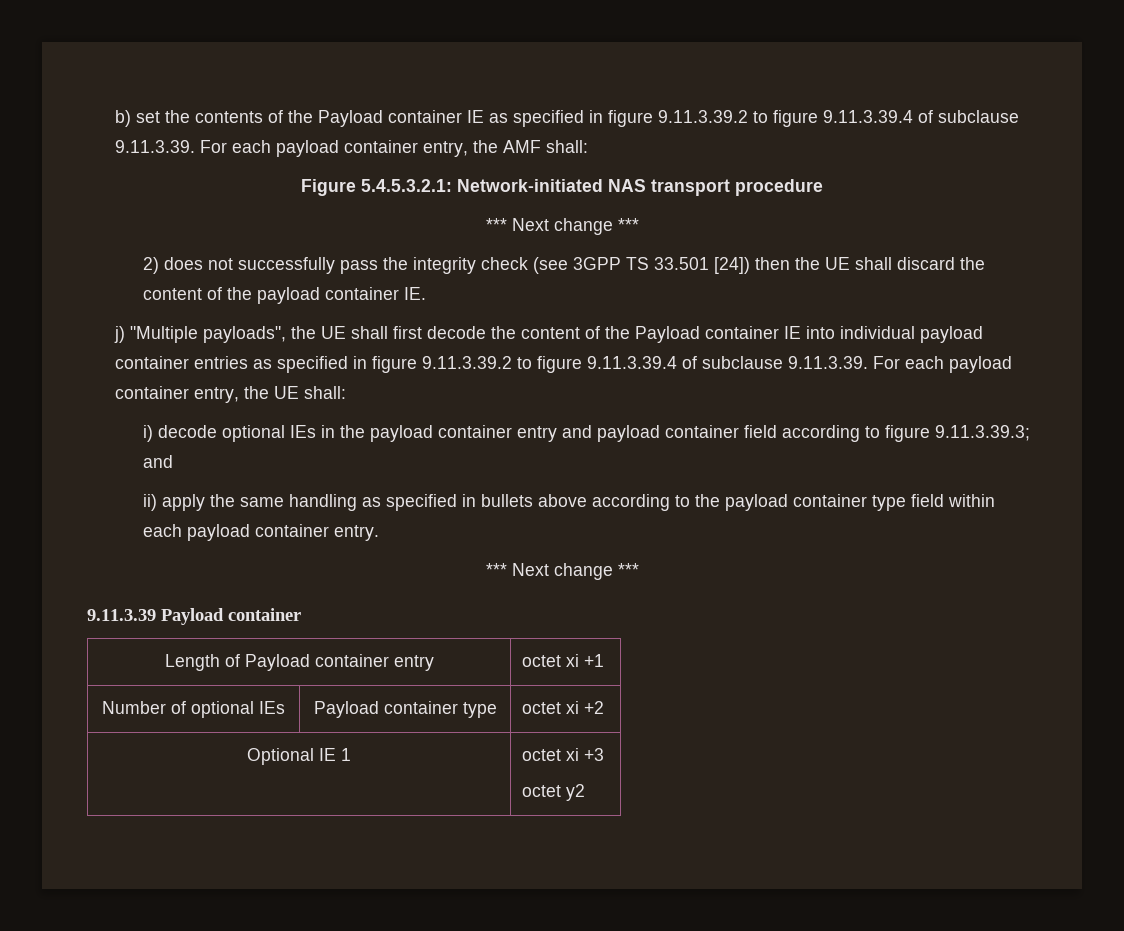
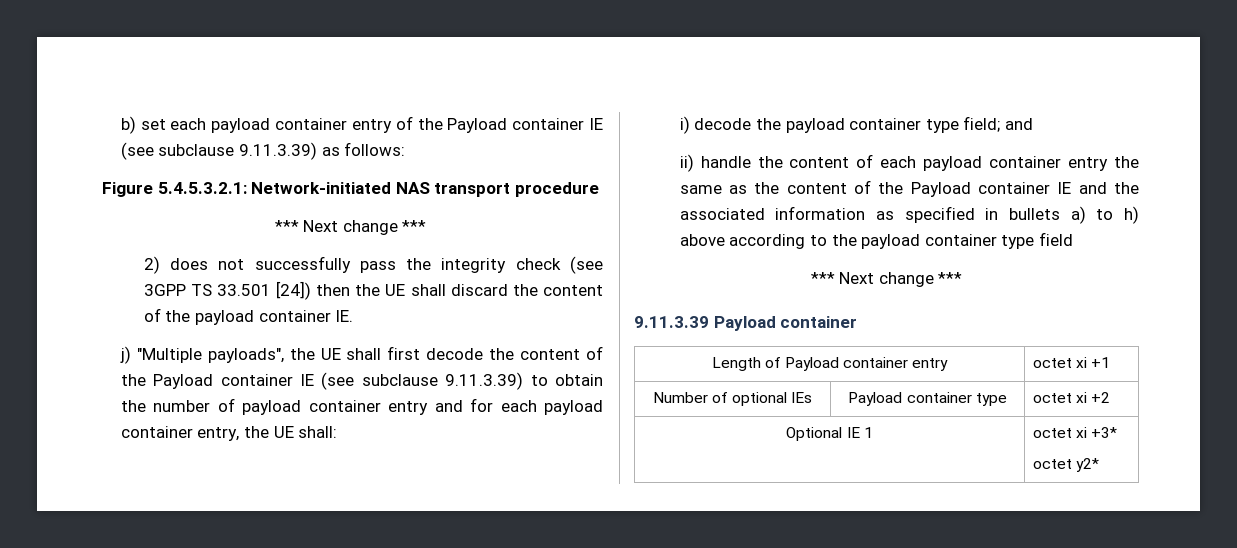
- b) set the contents of the Payload container IE as specified in figure 9.11.3.39.2 to figure 9.11.3.39.4 of subclause 9.11.3.39. For each payload container entry, the AMF shall:
+ b) set each payload container entry of the Payload container IE (see subclause 9.11.3.39) as follows:
- j) "Multiple payloads", the UE shall first decode the content of the Payload container IE into individual payload container entries as specified in figure 9.11.3.39.2 to figure 9.11.3.39.4 of subclause 9.11.3.39. For each payload container entry, the UE shall:
+ j) "Multiple payloads", the UE shall first decode the content of the Payload container IE (see subclause 9.11.3.39) to obtain the number of payload container entry and for each payload container entry, the UE shall:
- i) decode optional IEs in the payload container entry and payload container field according to figure 9.11.3.39.3; and
- ii) apply the same handling as specified in bullets above according to the payload container type field within each payload container entry.
+ i) decode the payload container type field; and
+ ii) handle the content of each payload container entry the same as the content of the Payload container IE and the associated information as specified in bullets a) to h) above according to the payload container type field
- Optional IE 1 | octet xi +3
- octet y2
+ Optional IE 1 | octet xi +3*
+ octet y2*

